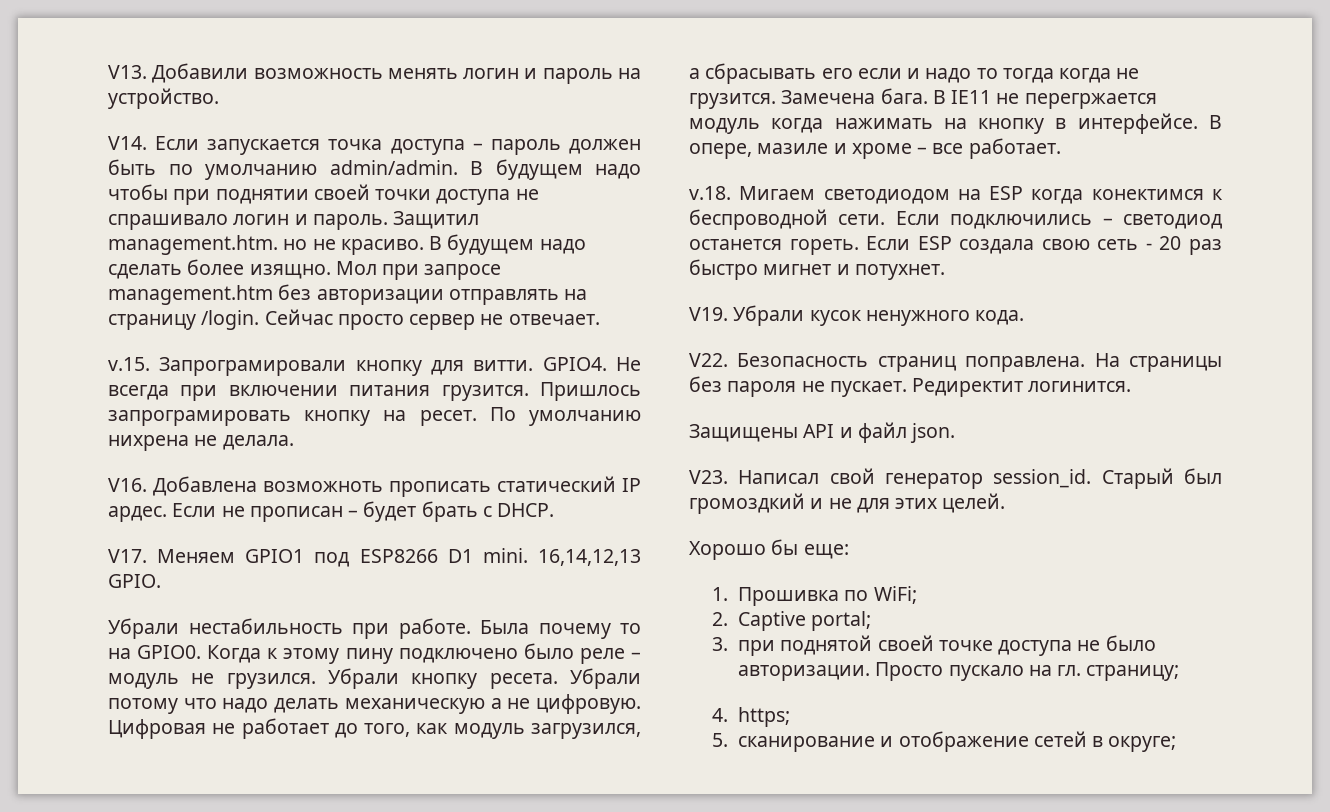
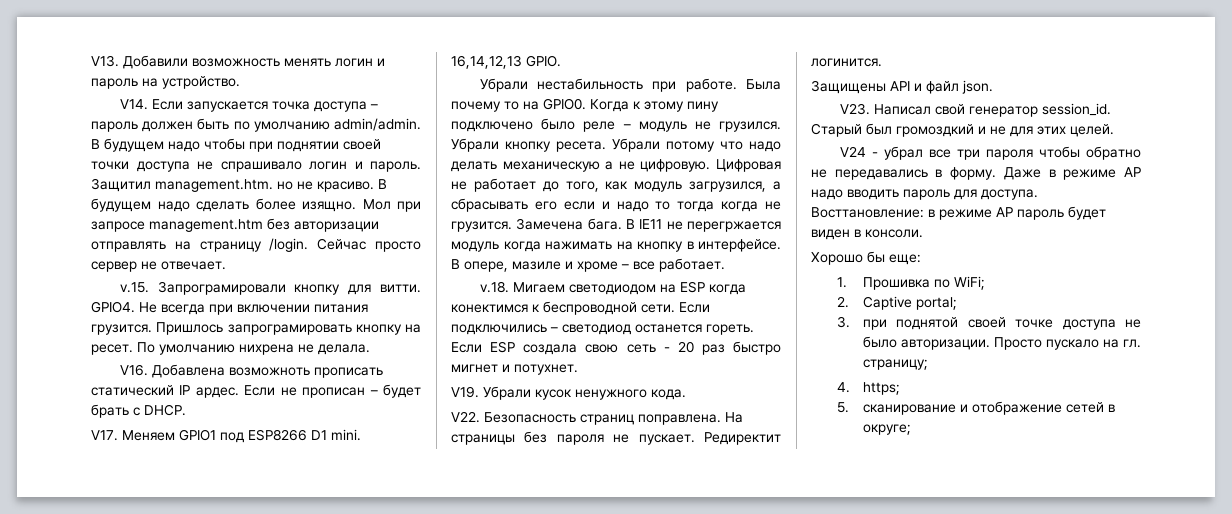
+ V24 - убрал все три пароля чтобы обратно не передавались в форму. Даже в режиме AP надо вводить пароль для доступа. Восттановление: в режиме AP пароль будет виден в консоли.

